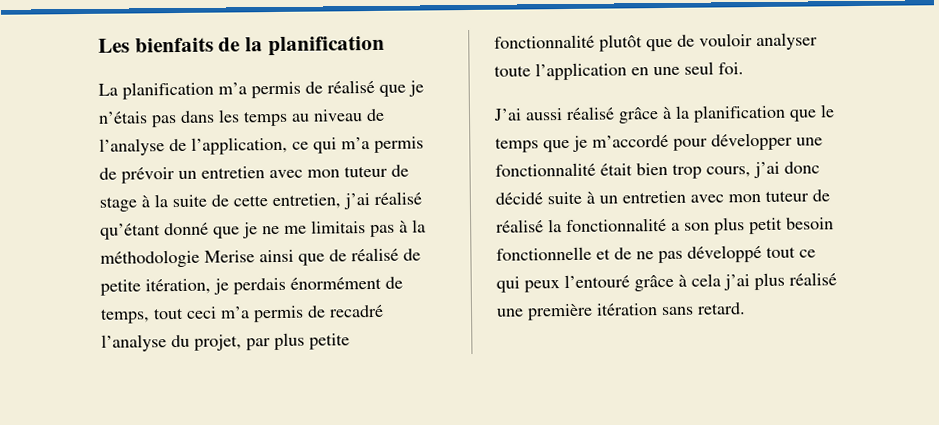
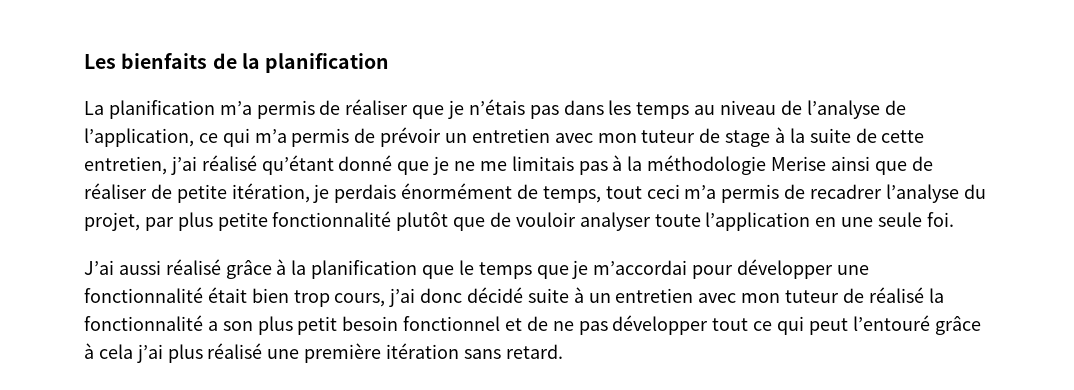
- La planification m’a permis de réalisé que je n’étais pas dans les temps au niveau de l’analyse de l’application, ce qui m’a permis de prévoir un entretien avec mon tuteur de stage à la suite de cette entretien, j’ai réalisé qu’étant donné que je ne me limitais pas à la méthodologie Merise ainsi que de réalisé de petite itération, je perdais énormément de temps, tout ceci m’a permis de recadré l’analyse du projet, par plus petite fonctionnalité plutôt que de vouloir analyser toute l’application en une seul foi.
+ La planification m’a permis de réaliser que je n’étais pas dans les temps au niveau de l’analyse de l’application, ce qui m’a permis de prévoir un entretien avec mon tuteur de stage à la suite de cette entretien, j’ai réalisé qu’étant donné que je ne me limitais pas à la méthodologie Merise ainsi que de réaliser de petite itération, je perdais énormément de temps, tout ceci m’a permis de recadrer l’analyse du projet, par plus petite fonctionnalité plutôt que de vouloir analyser toute l’application en une seule foi.
- J’ai aussi réalisé grâce à la planification que le temps que je m’accordé pour développer une fonctionnalité était bien trop cours, j’ai donc décidé suite à un entretien avec mon tuteur de réalisé la fonctionnalité a son plus petit besoin fonctionnelle et de ne pas développé tout ce qui peux l’entouré grâce à cela j’ai plus réalisé une première itération sans retard.
+ J’ai aussi réalisé grâce à la planification que le temps que je m’accordai pour développer une fonctionnalité était bien trop cours, j’ai donc décidé suite à un entretien avec mon tuteur de réalisé la fonctionnalité a son plus petit besoin fonctionnel et de ne pas développer tout ce qui peut l’entouré grâce à cela j’ai plus réalisé une première itération sans retard.

